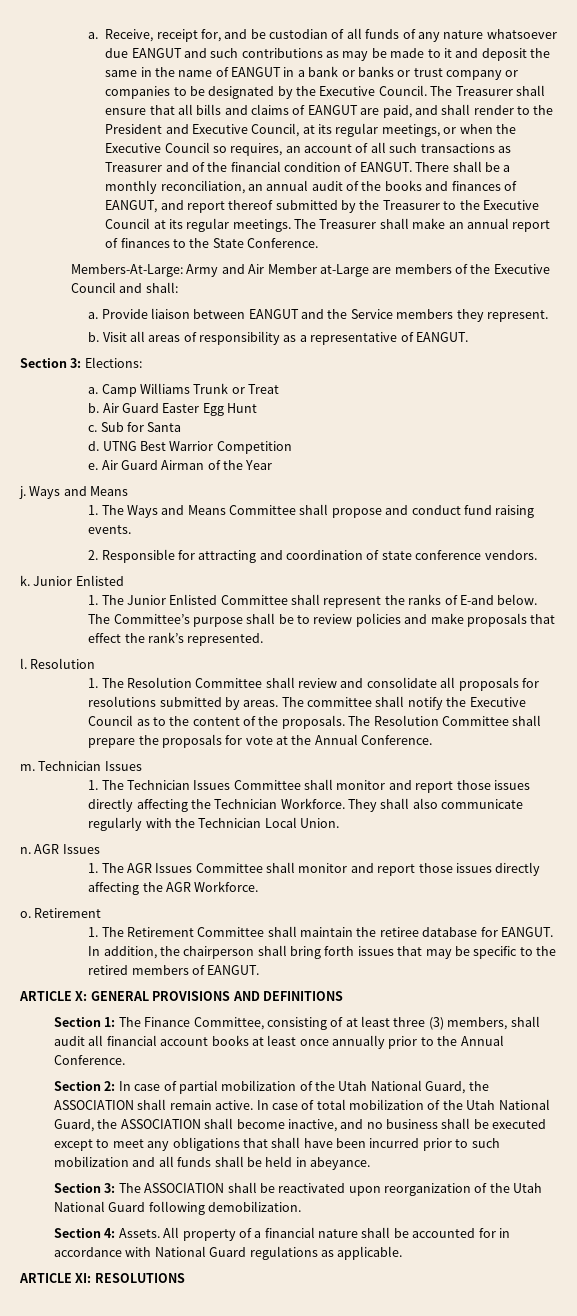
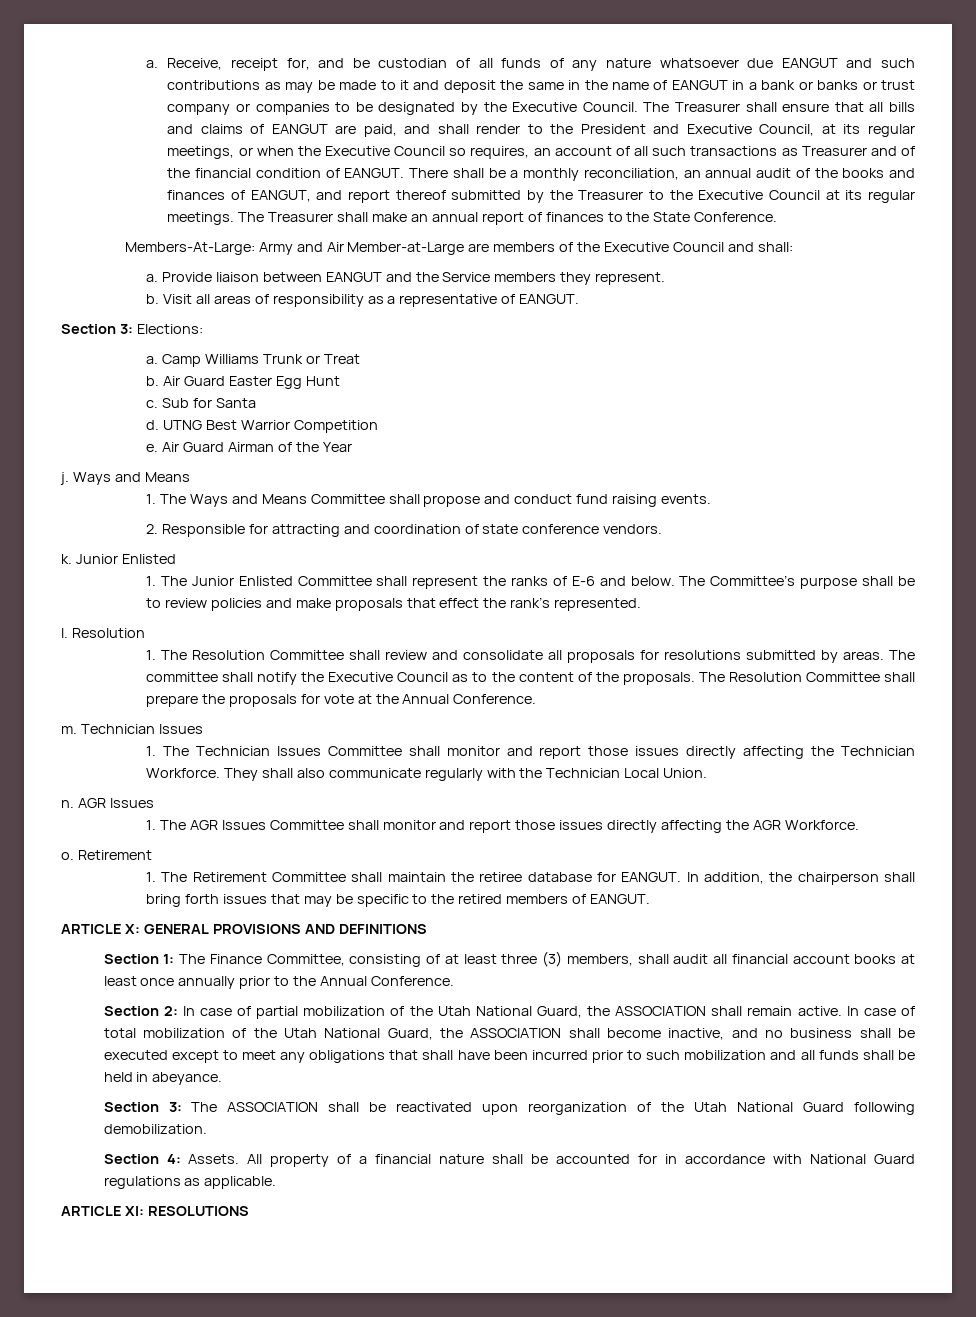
- Members-At-Large: Army and Air Member at-Large are members of the Executive Council and shall:
+ Members-At-Large: Army and Air Member-at-Large are members of the Executive Council and shall:
- 1. The Junior Enlisted Committee shall represent the ranks of E-and below.
+ 1. The Junior Enlisted Committee shall represent the ranks of E-6 and below.

